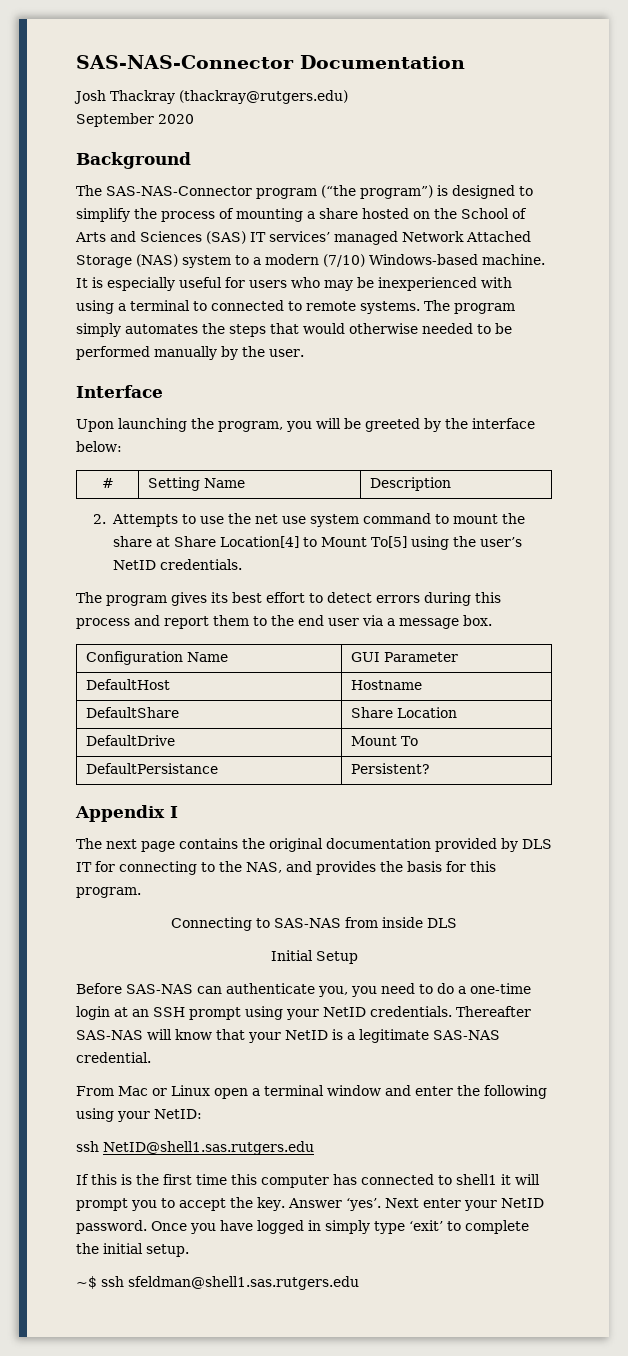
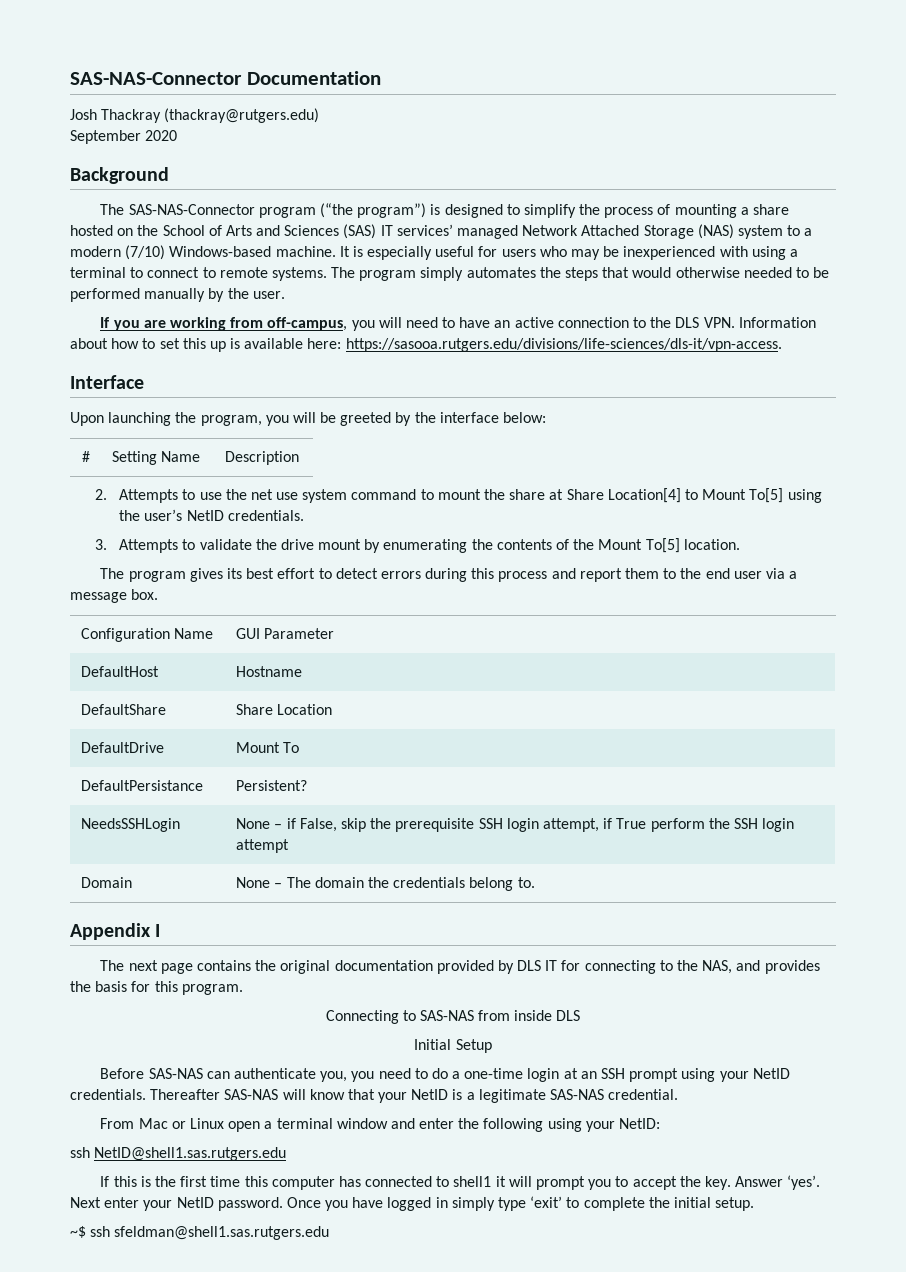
- It is especially useful for users who may be inexperienced with using a terminal to connected to remote systems.
+ It is especially useful for users who may be inexperienced with using a terminal to connect to remote systems.
+ If you are working from off-campus, you will need to have an active connection to the DLS VPN. Information about how to set this up is available here: https://sasooa.rutgers.edu/divisions/life-sciences/dls-it/vpn-access.
+ 3. Attempts to validate the drive mount by enumerating the contents of the Mount To[5] location.
+ NeedsSSHLogin | None – if False, skip the prerequisite SSH login attempt, if True perform the SSH login attempt
+ Domain | None – The domain the credentials belong to.

